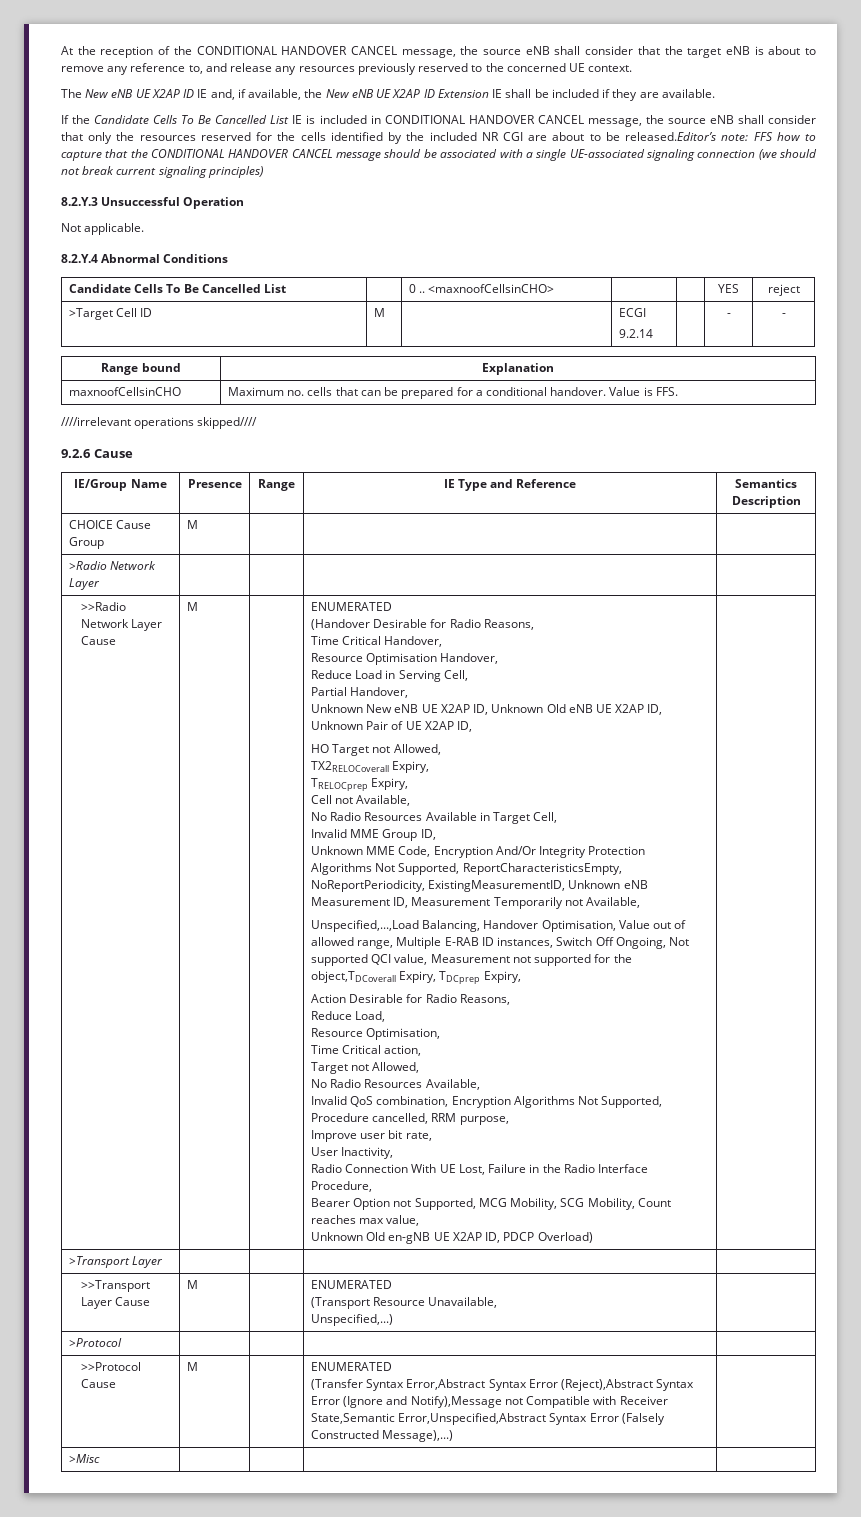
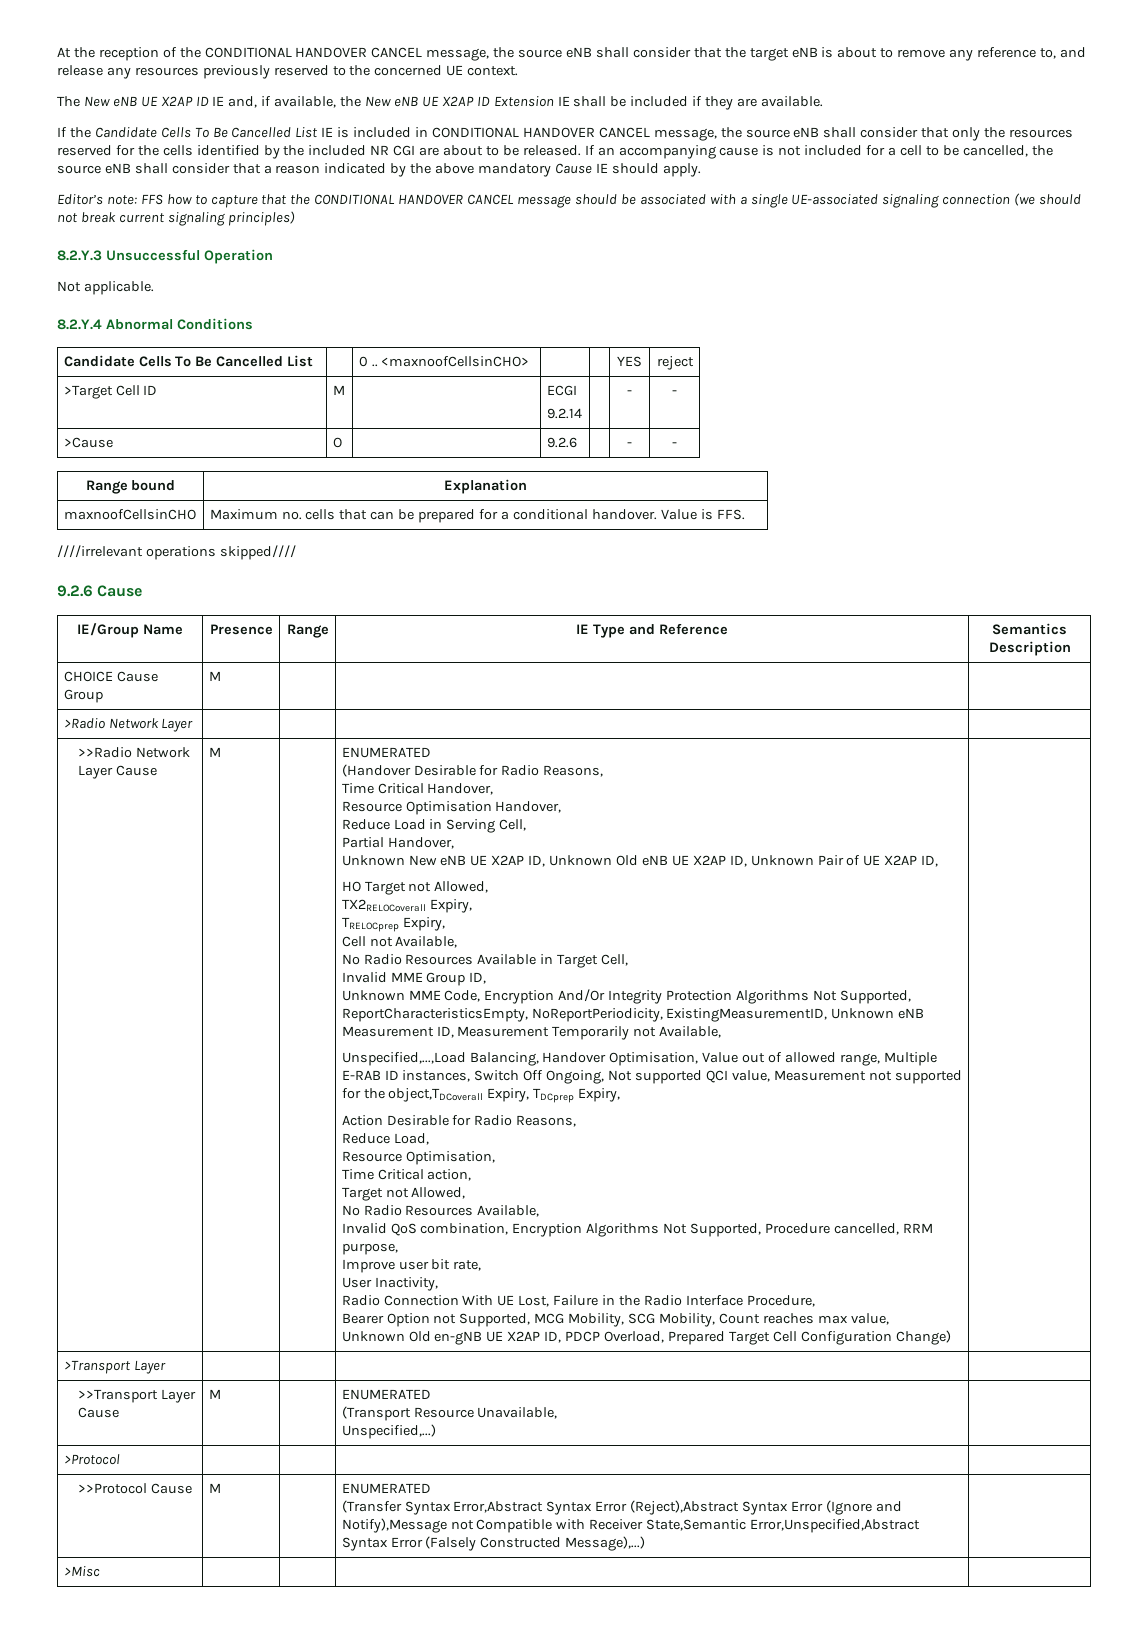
- If the Candidate Cells To Be Cancelled List IE is included in CONDITIONAL HANDOVER CANCEL message, the source eNB shall consider that only the resources reserved for the cells identified by the included NR CGI are about to be released.Editor’s note:
+ If the Candidate Cells To Be Cancelled List IE is included in CONDITIONAL HANDOVER CANCEL message, the source eNB shall consider that only the resources reserved for the cells identified by the included NR CGI are about to be released. If an accompanying cause is not included for a cell to be cancelled, the source eNB shall consider that a reason indicated by the above mandatory Cause IE should apply.
+ Editor’s note:
+ >Cause | O | | 9.2.6 | | - | -
- Unknown Old en-gNB UE X2AP ID, PDCP Overload)
+ Unknown Old en-gNB UE X2AP ID, PDCP Overload, Prepared Target Cell Configuration Change)

